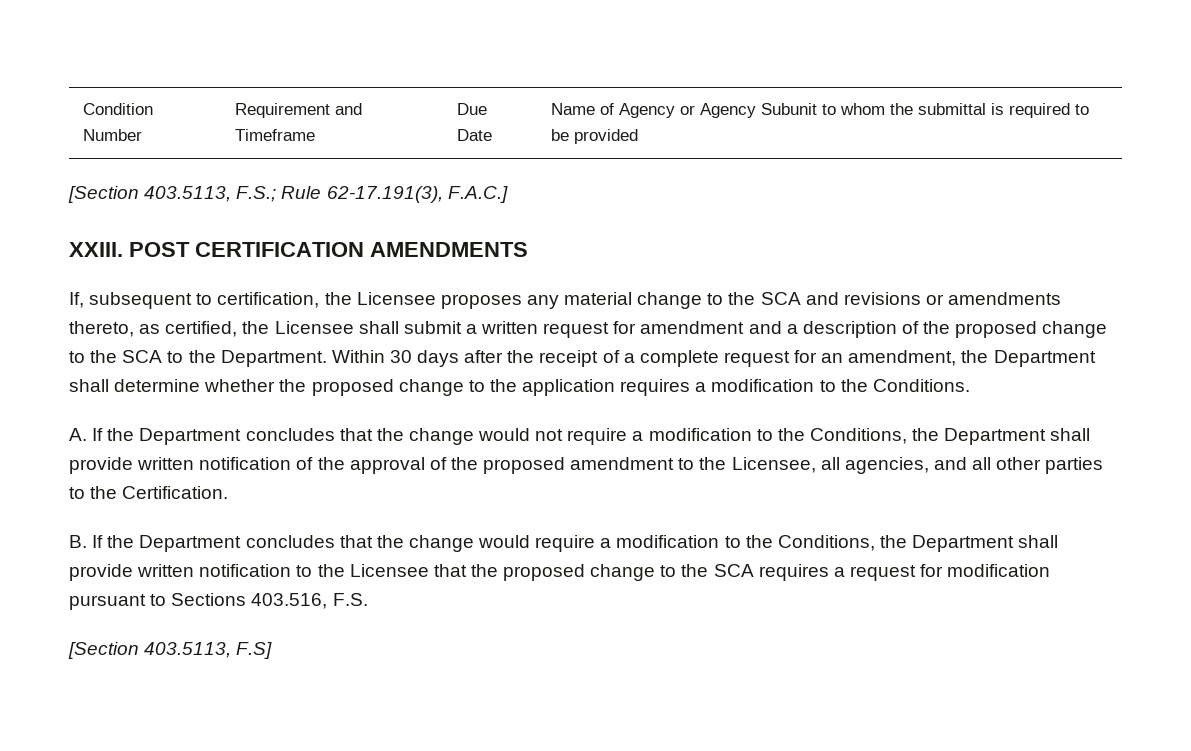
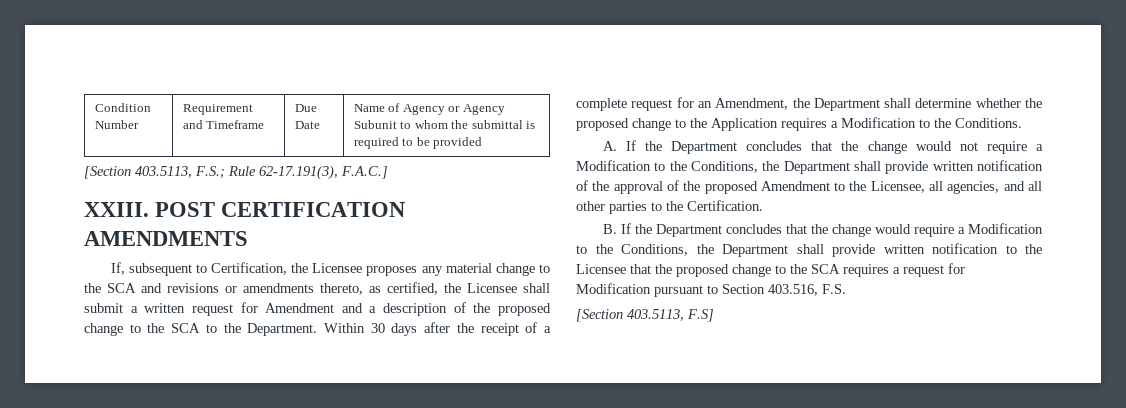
- If, subsequent to certification, the Licensee proposes any material change to the SCA and revisions or amendments thereto, as certified, the Licensee shall submit a written request for amendment and a description of the proposed change to the SCA to the Department.
+ If, subsequent to Certification, the Licensee proposes any material change to the SCA and revisions or amendments thereto, as certified, the Licensee shall submit a written request for Amendment and a description of the proposed change to the SCA to the Department.
- Within 30 days after the receipt of a complete request for an amendment, the Department shall determine whether the proposed change to the application requires a modification to the Conditions.
+ Within 30 days after the receipt of a complete request for an Amendment, the Department shall determine whether the proposed change to the Application requires a Modification to the Conditions.
- A. If the Department concludes that the change would not require a modification to the Conditions, the Department shall provide written notification of the approval of the proposed amendment to the Licensee, all agencies, and all other parties to the Certification.
+ A. If the Department concludes that the change would not require a Modification to the Conditions, the Department shall provide written notification of the approval of the proposed Amendment to the Licensee, all agencies, and all other parties to the Certification.
- B. If the Department concludes that the change would require a modification to the Conditions, the Department shall provide written notification to the Licensee that the proposed change to the SCA requires a request for modification pursuant to Sections 403.516, F.S.
+ B. If the Department concludes that the change would require a Modification to the Conditions, the Department shall provide written notification to the Licensee that the proposed change to the SCA requires a request for Modification pursuant to Section 403.516, F.S.

